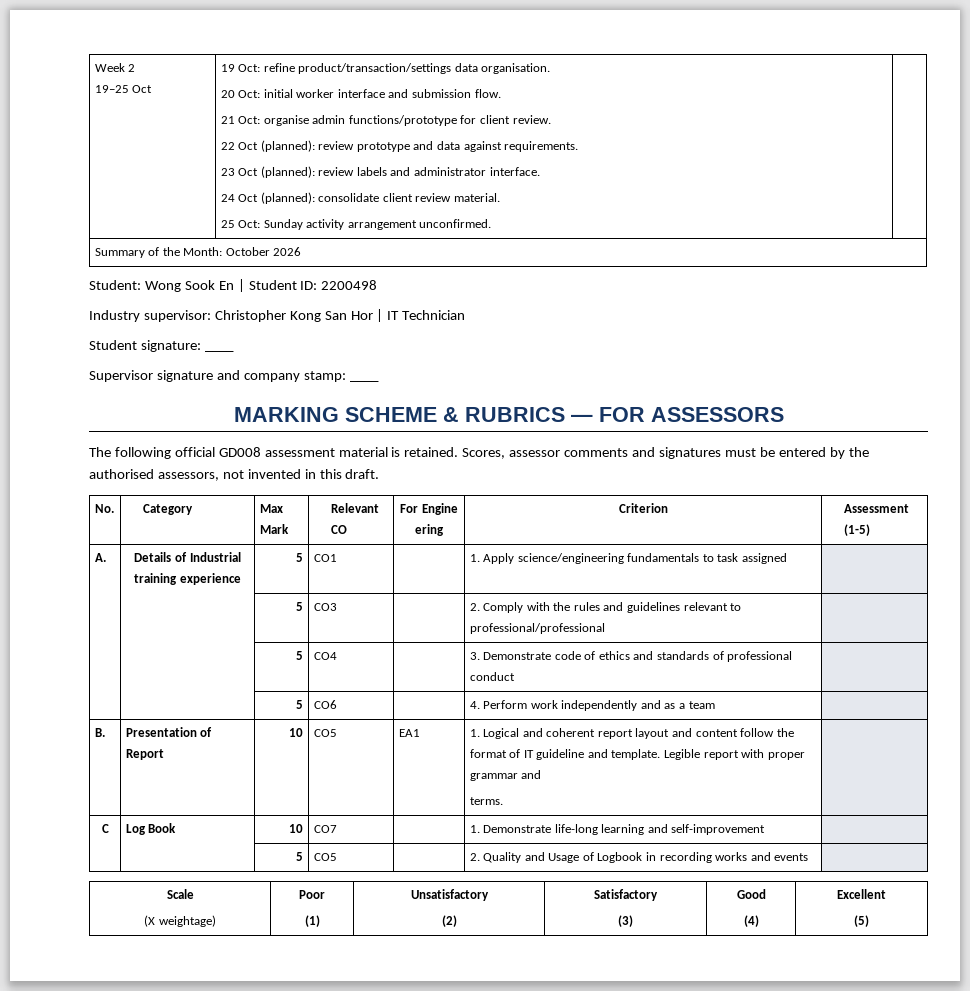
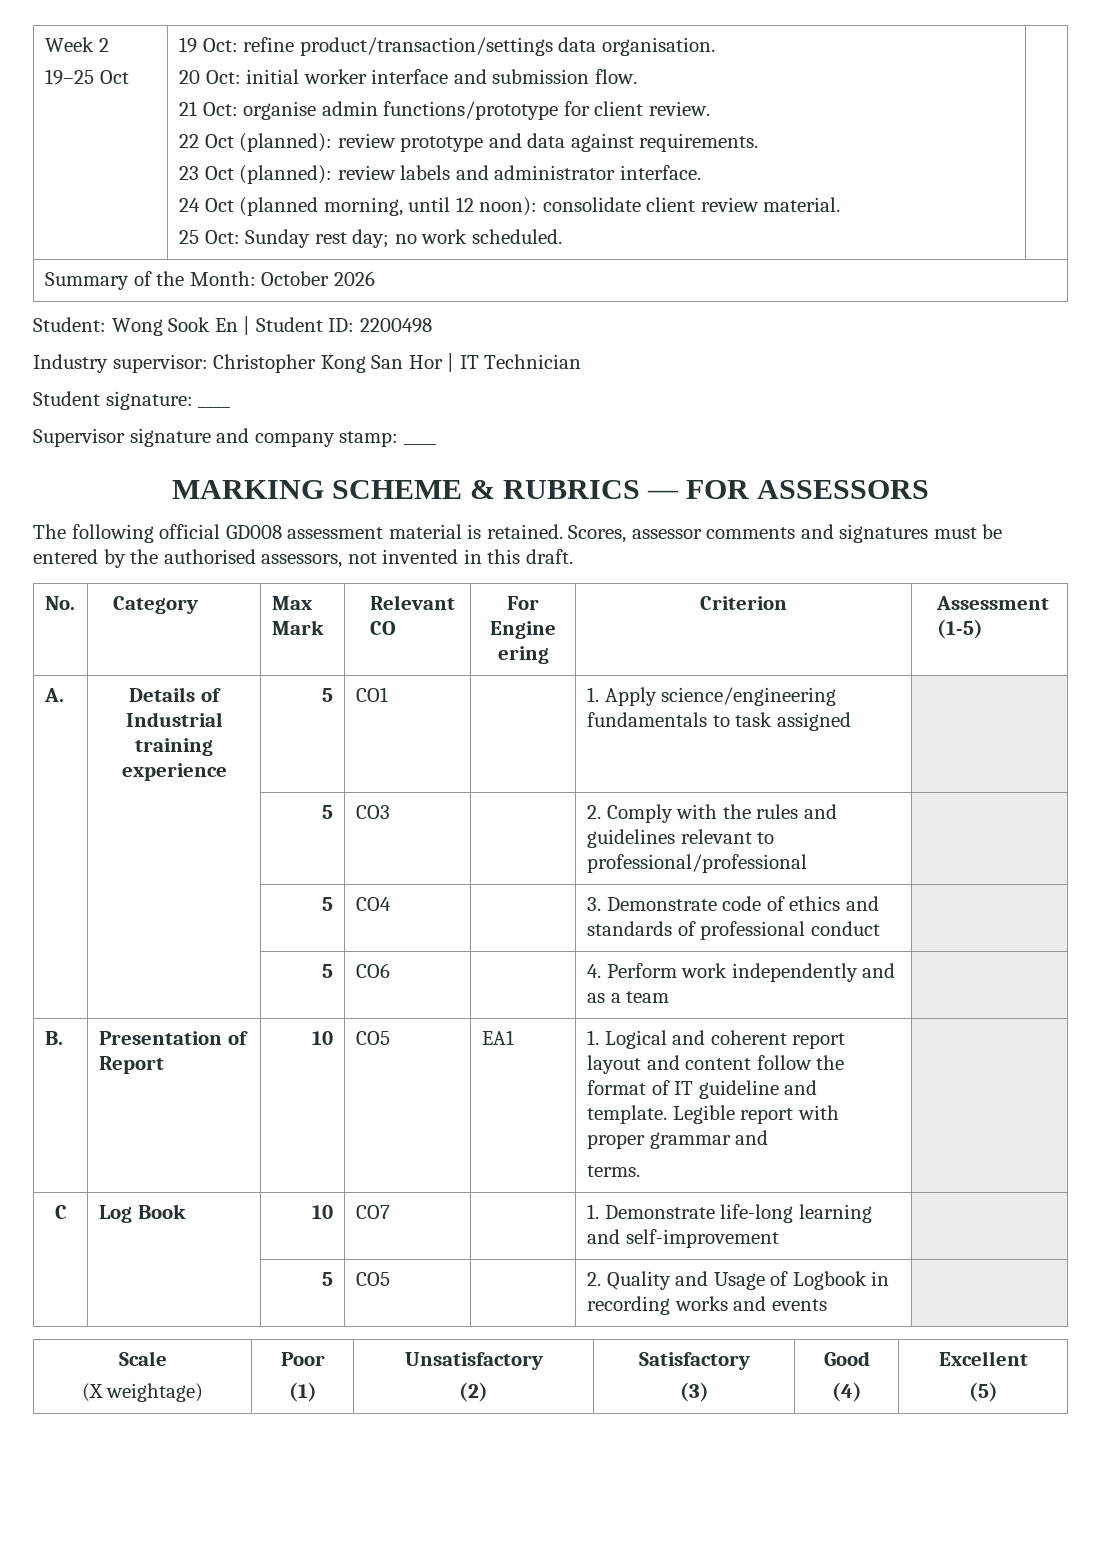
- 24 Oct (planned): consolidate client review material.
+ 24 Oct (planned morning, until 12 noon): consolidate client review material.
- 25 Oct: Sunday activity arrangement unconfirmed.
+ 25 Oct: Sunday rest day; no work scheduled.

